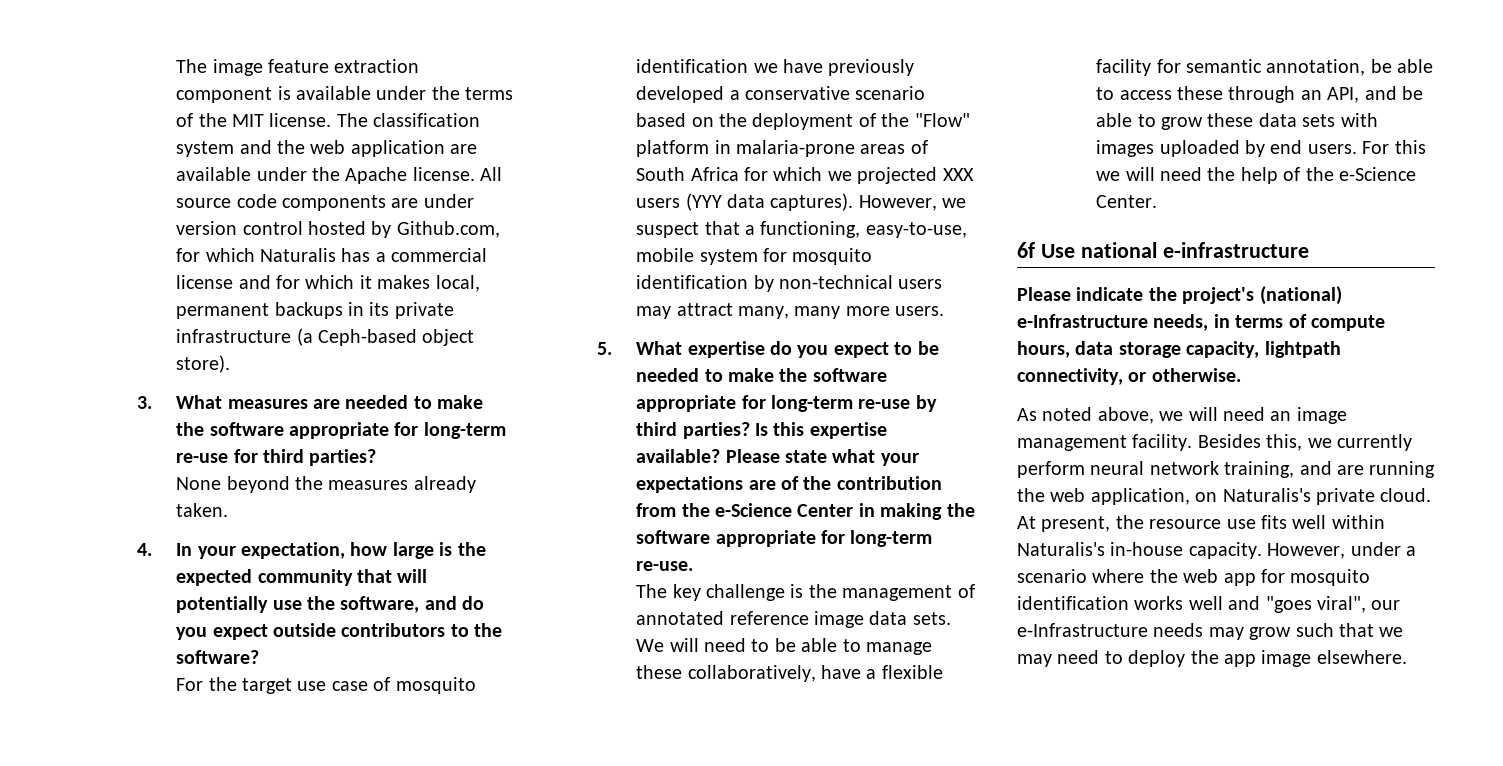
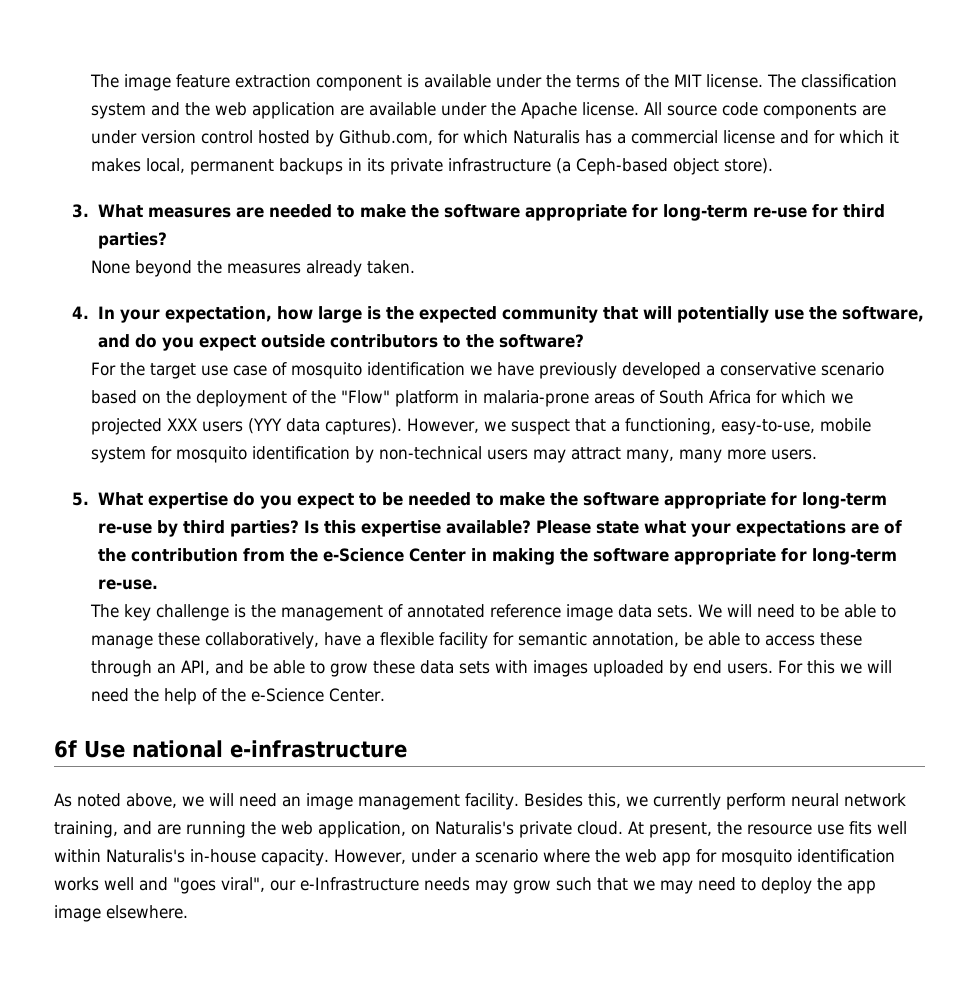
- Please indicate the project's (national) e-Infrastructure needs, in terms of compute hours, data storage capacity, lightpath connectivity, or otherwise.

